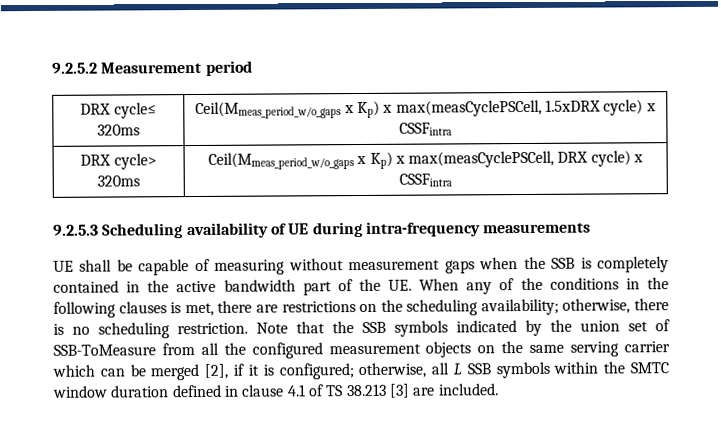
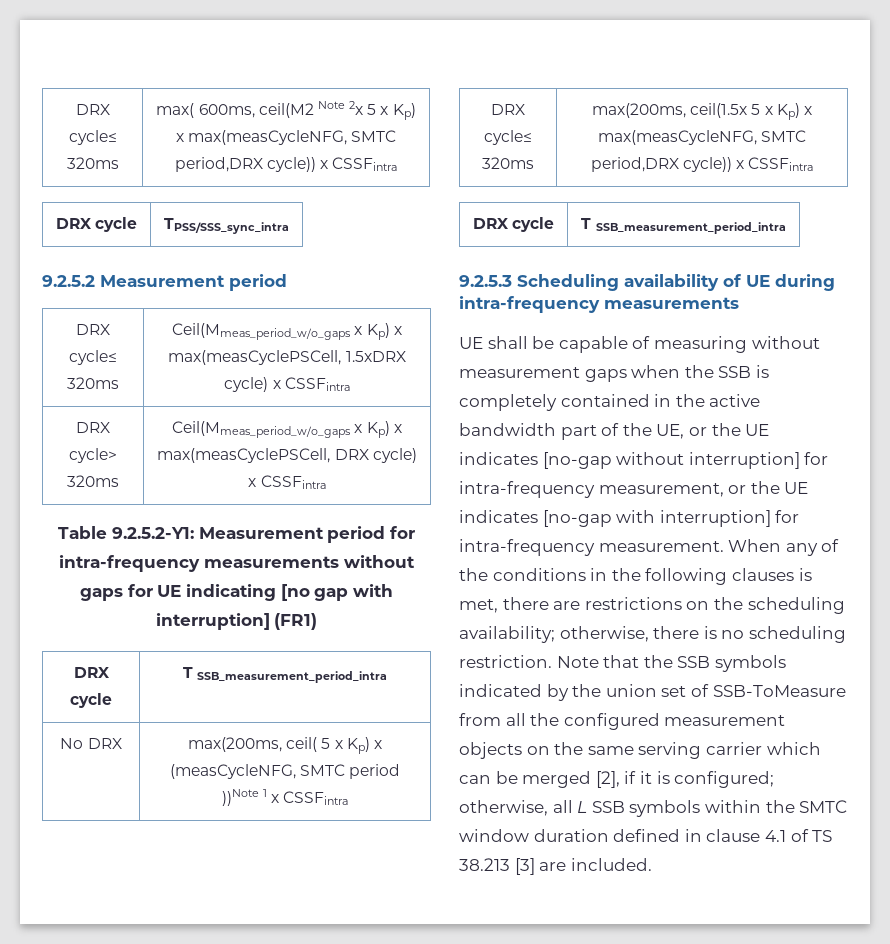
+ DRX cycle≤ 320ms | max( 600ms, ceil(M2 Note 2x 5 x Kp) x max(measCycleNFG, SMTC period,DRX cycle)) x CSSFintra
+ DRX cycle | TPSS/SSS_sync_intra
+ Table 9.2.5.2-Y1: Measurement period for intra-frequency measurements without gaps for UE indicating [no gap with interruption] (FR1)
+ DRX cycle | T SSB_measurement_period_intra
+ No DRX | max(200ms, ceil( 5 x Kp) x (measCycleNFG, SMTC period ))Note 1 x CSSFintra
+ DRX cycle≤ 320ms | max(200ms, ceil(1.5x 5 x Kp) x max(measCycleNFG, SMTC period,DRX cycle)) x CSSFintra
+ DRX cycle | T SSB_measurement_period_intra
- UE shall be capable of measuring without measurement gaps when the SSB is completely contained in the active bandwidth part of the UE. When any of the conditions in the following clauses is met, there are restrictions on the scheduling availability; otherwise, there is no scheduling restriction.
+ UE shall be capable of measuring without measurement gaps when the SSB is completely contained in the active bandwidth part of the UE, or the UE indicates [no-gap without interruption] for intra-frequency measurement, or the UE indicates [no-gap with interruption] for intra-frequency measurement. When any of the conditions in the following clauses is met, there are restrictions on the scheduling availability; otherwise, there is no scheduling restriction.

